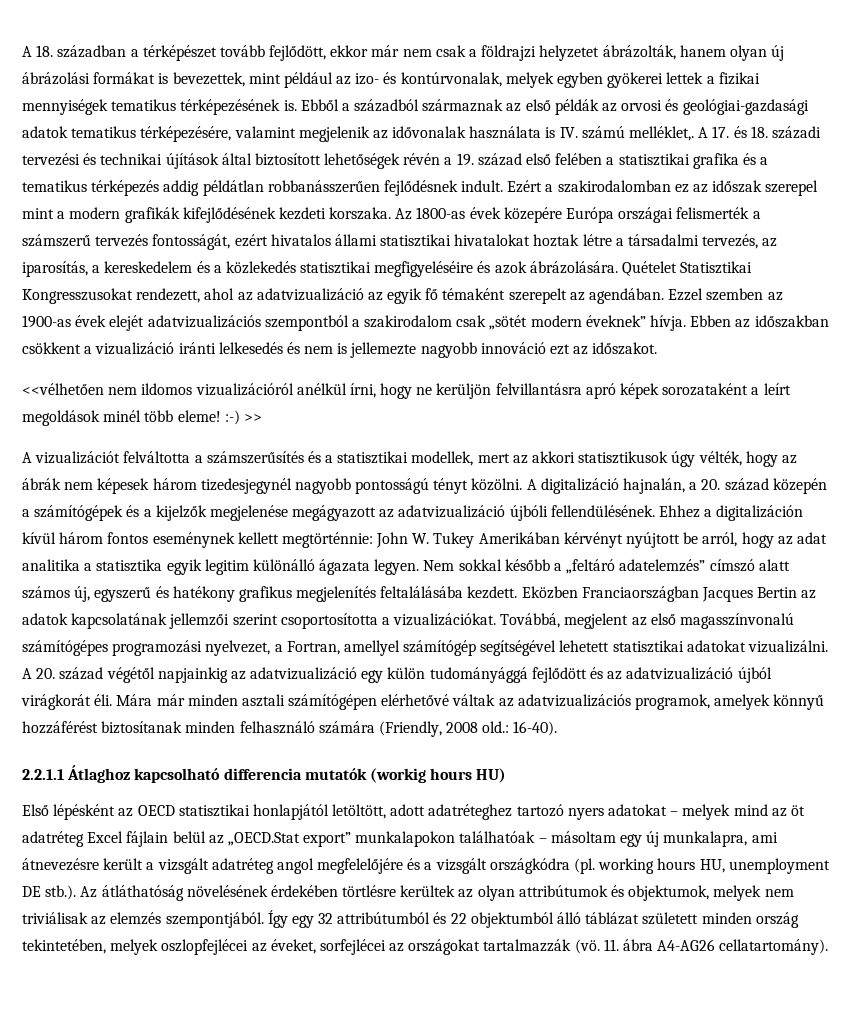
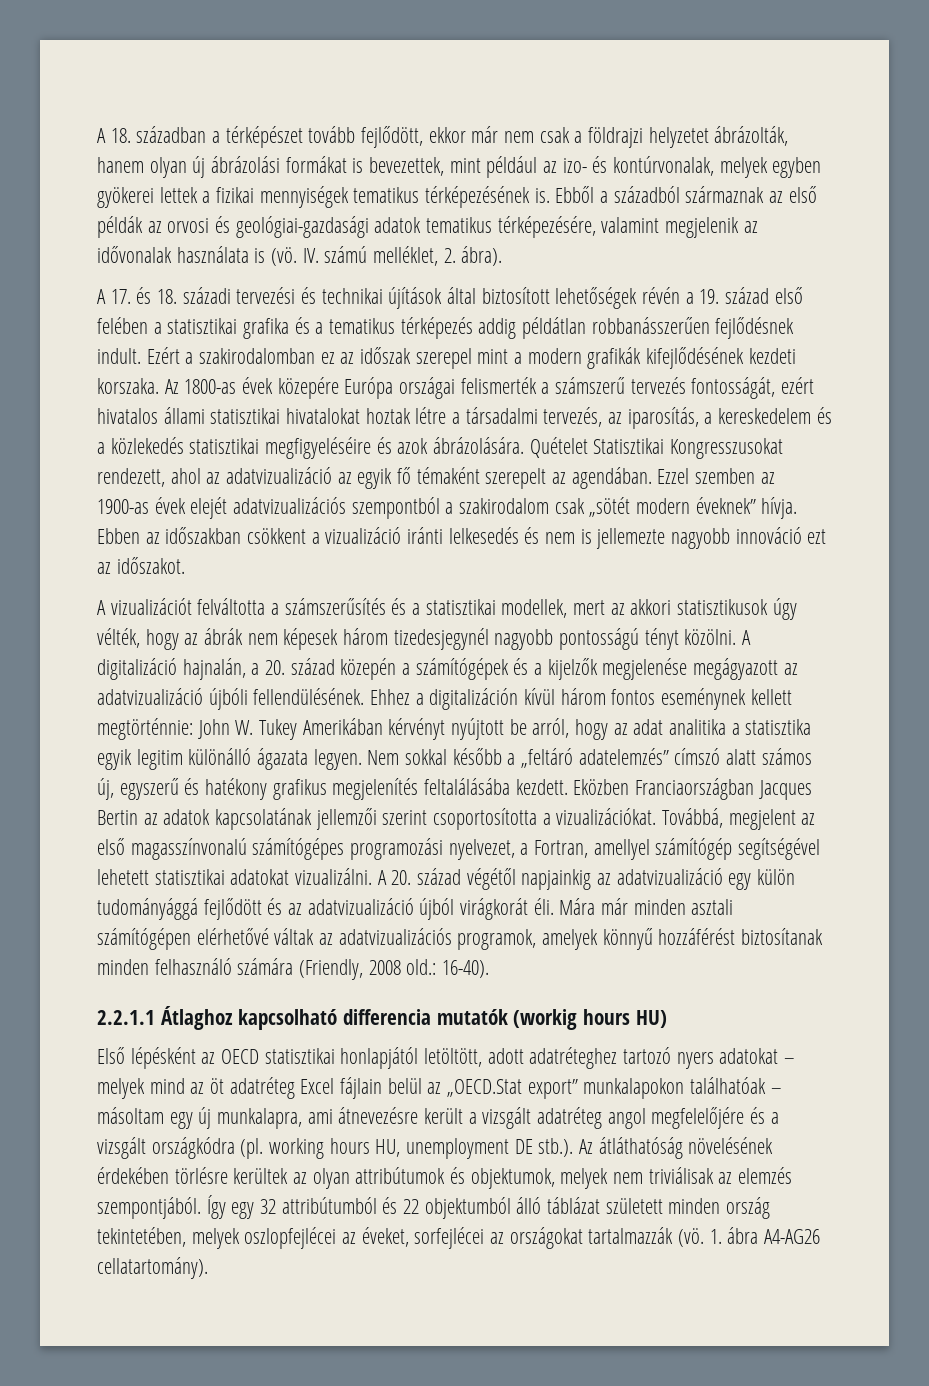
- Ebből a századból származnak az első példák az orvosi és geológiai-gazdasági adatok tematikus térképezésére, valamint megjelenik az idővonalak használata is IV. számú melléklet,. A 17. és 18. századi tervezési és technikai újítások által biztosított lehetőségek révén a 19. század első felében a statisztikai grafika és a tematikus térképezés addig példátlan robbanásszerűen fejlődésnek indult.
+ Ebből a századból származnak az első példák az orvosi és geológiai-gazdasági adatok tematikus térképezésére, valamint megjelenik az idővonalak használata is (vö. IV. számú melléklet, 2. ábra).
+ A 17. és 18. századi tervezési és technikai újítások által biztosított lehetőségek révén a 19. század első felében a statisztikai grafika és a tematikus térképezés addig példátlan robbanásszerűen fejlődésnek indult.
- <<vélhetően nem ildomos vizualizációról anélkül írni, hogy ne kerüljön felvillantásra apró képek sorozataként a leírt megoldások minél több eleme! :-) >>
- Első lépésként az OECD statisztikai honlapjától letöltött, adott adatréteghez tartozó nyers adatokat – melyek mind az öt adatréteg Excel fájlain belül az „OECD.Stat export” munkalapokon találhatóak – másoltam egy új munkalapra, ami átnevezésre került a vizsgált adatréteg angol megfelelőjére és a vizsgált országkódra (pl. working hours HU, unemployment DE stb.). Az átláthatóság növelésének érdekében törtlésre kerültek az olyan attribútumok és objektumok, melyek nem triviálisak az elemzés szempontjából.
+ Első lépésként az OECD statisztikai honlapjától letöltött, adott adatréteghez tartozó nyers adatokat – melyek mind az öt adatréteg Excel fájlain belül az „OECD.Stat export” munkalapokon találhatóak – másoltam egy új munkalapra, ami átnevezésre került a vizsgált adatréteg angol megfelelőjére és a vizsgált országkódra (pl. working hours HU, unemployment DE stb.). Az átláthatóság növelésének érdekében törlésre kerültek az olyan attribútumok és objektumok, melyek nem triviálisak az elemzés szempontjából.
- 11. ábra A4-AG26 cellatartomány).
+ 1. ábra A4-AG26 cellatartomány).

